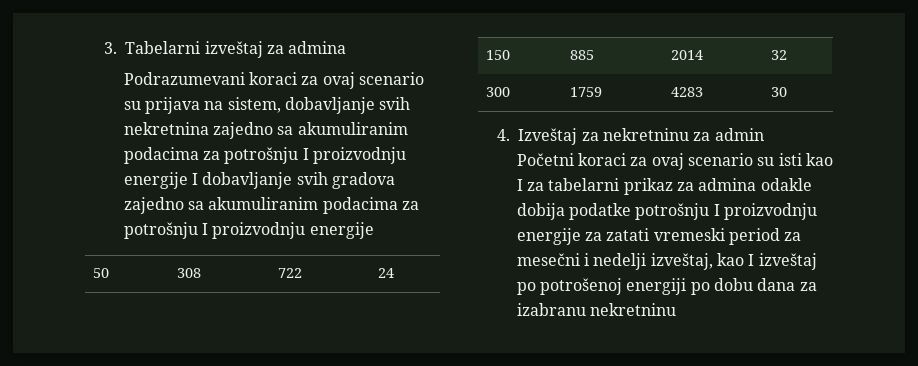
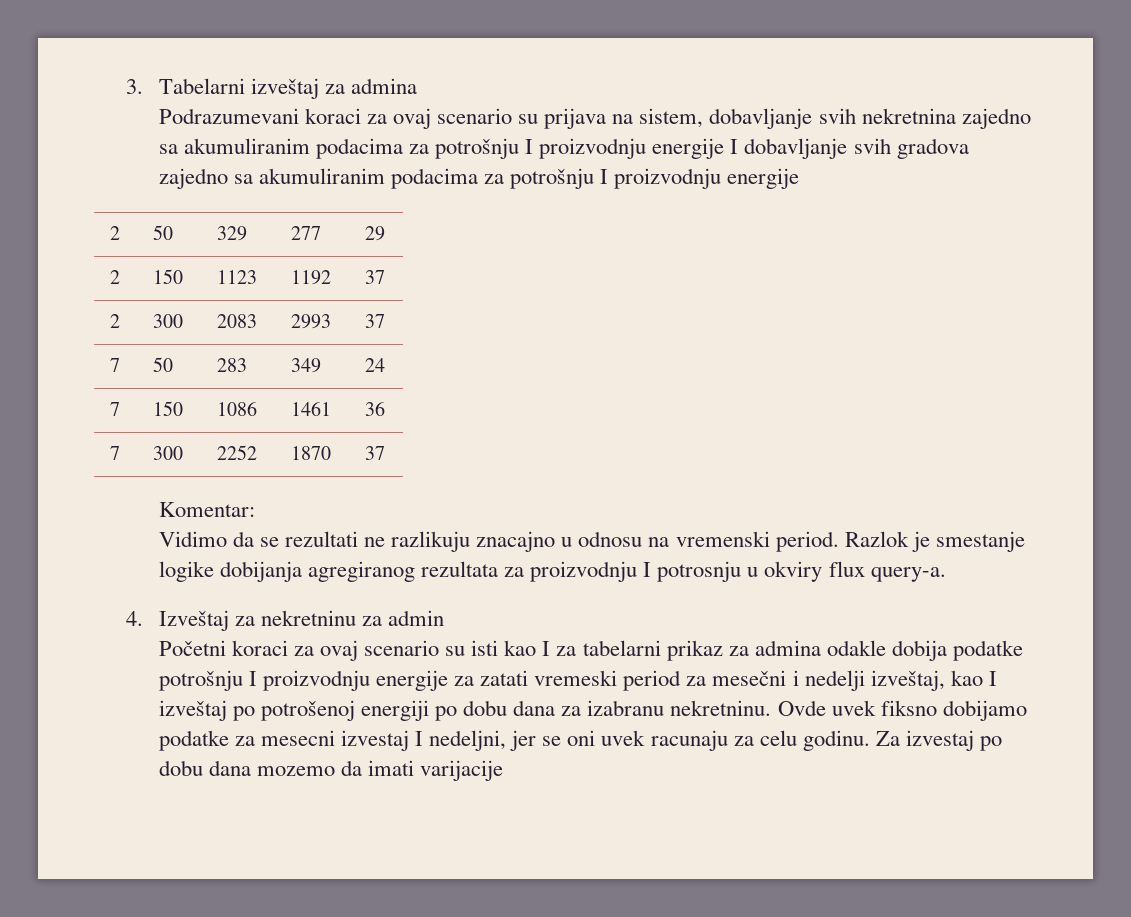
- 50 | 308 | 722 | 24
+ 2 | 50 | 329 | 277 | 29
+ 2 | 150 | 1123 | 1192 | 37
+ 2 | 300 | 2083 | 2993 | 37
+ 7 | 50 | 283 | 349 | 24
- 150 | 885 | 2014 | 32
- 300 | 1759 | 4283 | 30
+ 7 | 150 | 1086 | 1461 | 36
+ 7 | 300 | 2252 | 1870 | 37
+ Komentar:
+ Vidimo da se rezultati ne razlikuju znacajno u odnosu na vremenski period. Razlok je smestanje logike dobijanja agregiranog rezultata za proizvodnju I potrosnju u okviry flux query-a.
- Početni koraci za ovaj scenario su isti kao I za tabelarni prikaz za admina odakle dobija podatke potrošnju I proizvodnju energije za zatati vremeski period za mesečni i nedelji izveštaj, kao I izveštaj po potrošenoj energiji po dobu dana za izabranu nekretninu
+ Početni koraci za ovaj scenario su isti kao I za tabelarni prikaz za admina odakle dobija podatke potrošnju I proizvodnju energije za zatati vremeski period za mesečni i nedelji izveštaj, kao I izveštaj po potrošenoj energiji po dobu dana za izabranu nekretninu. Ovde uvek fiksno dobijamo podatke za mesecni izvestaj I nedeljni, jer se oni uvek racunaju za celu godinu. Za izvestaj po dobu dana mozemo da imati varijacije

